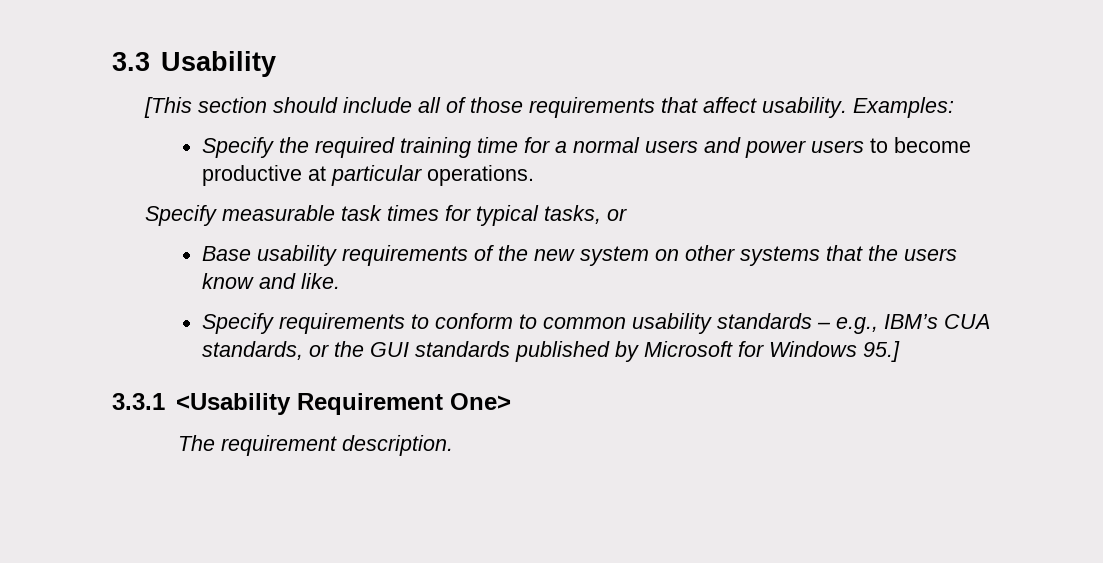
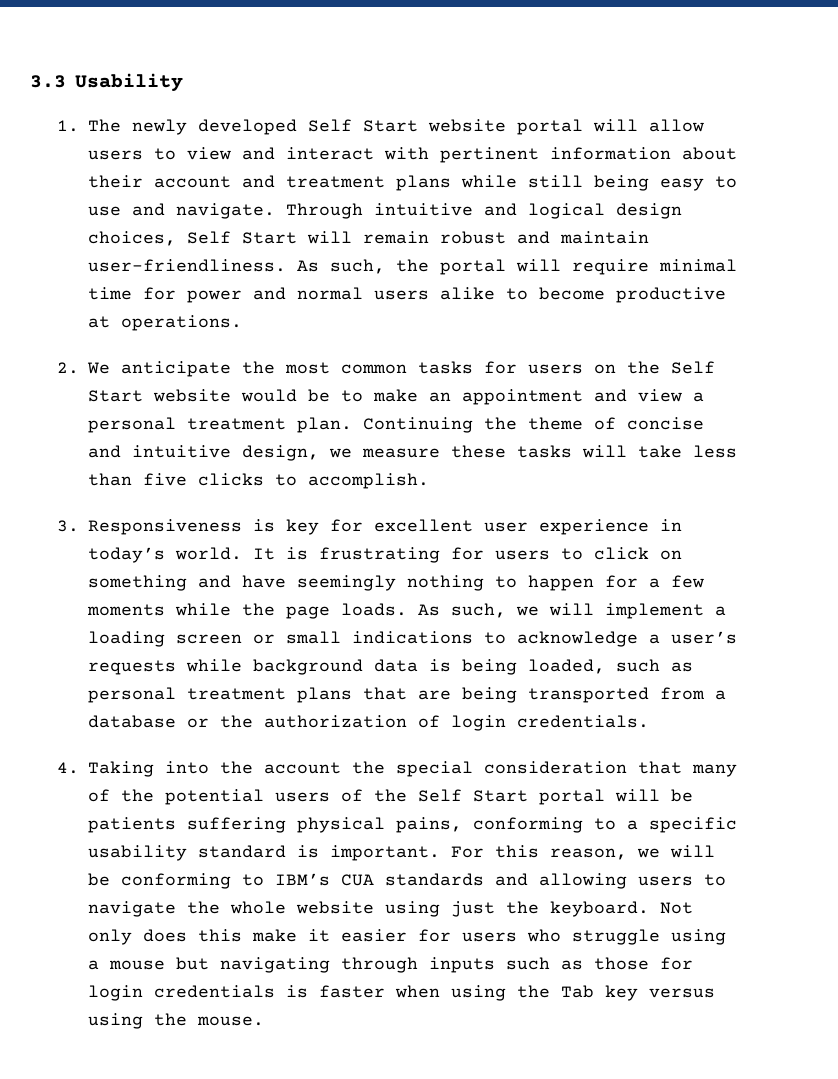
- [This section should include all of those requirements that affect usability. Examples:
- Specify the required training time for a normal users and power users to become productive at particular operations.
+ 1. The newly developed Self Start website portal will allow users to view and interact with pertinent information about their account and treatment plans while still being easy to use and navigate. Through intuitive and logical design choices, Self Start will remain robust and maintain user-friendliness. As such, the portal will require minimal time for power and normal users alike to become productive at operations.
- Specify measurable task times for typical tasks, or
- Base usability requirements of the new system on other systems that the users know and like.
- Specify requirements to conform to common usability standards – e.g., IBM’s CUA standards, or the GUI standards published by Microsoft for Windows 95.]
- 3.3.1 <Usability Requirement One>
- The requirement description.
+ 2. We anticipate the most common tasks for users on the Self Start website would be to make an appointment and view a personal treatment plan. Continuing the theme of concise and intuitive design, we measure these tasks will take less than five clicks to accomplish.
+ 3. Responsiveness is key for excellent user experience in today’s world. It is frustrating for users to click on something and have seemingly nothing to happen for a few moments while the page loads. As such, we will implement a loading screen or small indications to acknowledge a user’s requests while background data is being loaded, such as personal treatment plans that are being transported from a database or the authorization of login credentials.
+ 4. Taking into the account the special consideration that many of the potential users of the Self Start portal will be patients suffering physical pains, conforming to a specific usability standard is important. For this reason, we will be conforming to IBM’s CUA standards and allowing users to navigate the whole website using just the keyboard. Not only does this make it easier for users who struggle using a mouse but navigating through inputs such as those for login credentials is faster when using the Tab key versus using the mouse.

